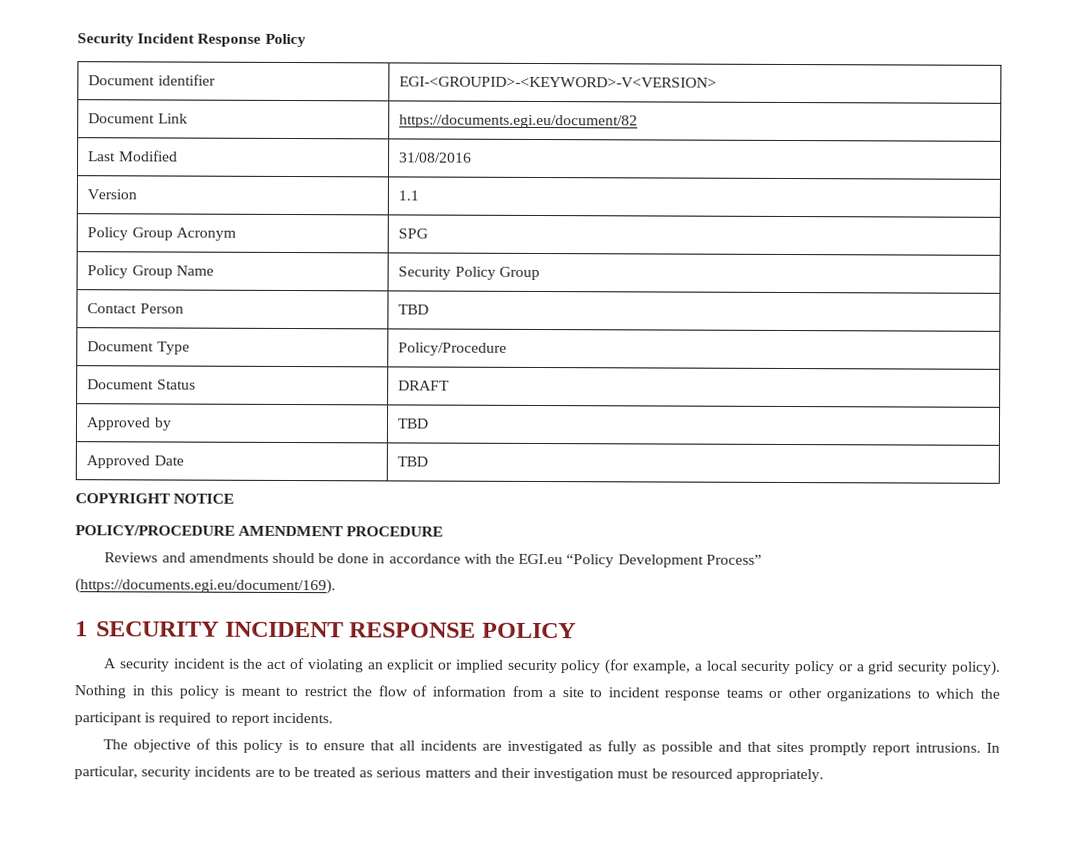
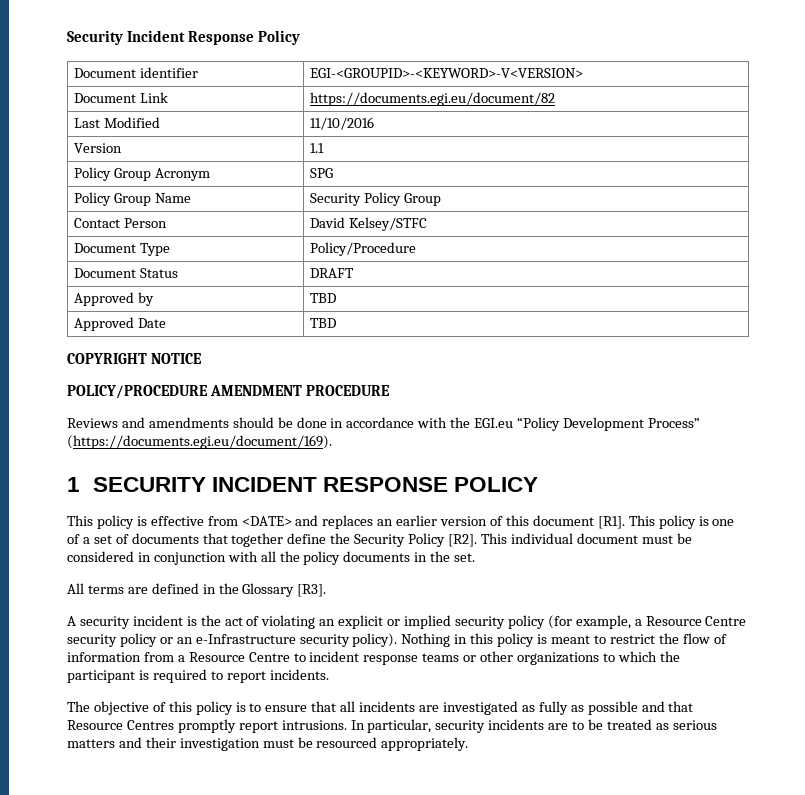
- Last Modified | 31/08/2016
+ Last Modified | 11/10/2016
- Contact Person | TBD
+ Contact Person | David Kelsey/STFC
+ This policy is effective from <DATE> and replaces an earlier version of this document [R1]. This policy is one of a set of documents that together define the Security Policy [R2]. This individual document must be considered in conjunction with all the policy documents in the set.
+ All terms are defined in the Glossary [R3].
- A security incident is the act of violating an explicit or implied security policy (for example, a local security policy or a grid security policy).
+ A security incident is the act of violating an explicit or implied security policy (for example, a Resource Centre security policy or an e-Infrastructure security policy).
- Nothing in this policy is meant to restrict the flow of information from a site to incident response teams or other organizations to which the participant is required to report incidents.
+ Nothing in this policy is meant to restrict the flow of information from a Resource Centre to incident response teams or other organizations to which the participant is required to report incidents.
- The objective of this policy is to ensure that all incidents are investigated as fully as possible and that sites promptly report intrusions.
+ The objective of this policy is to ensure that all incidents are investigated as fully as possible and that Resource Centres promptly report intrusions.

